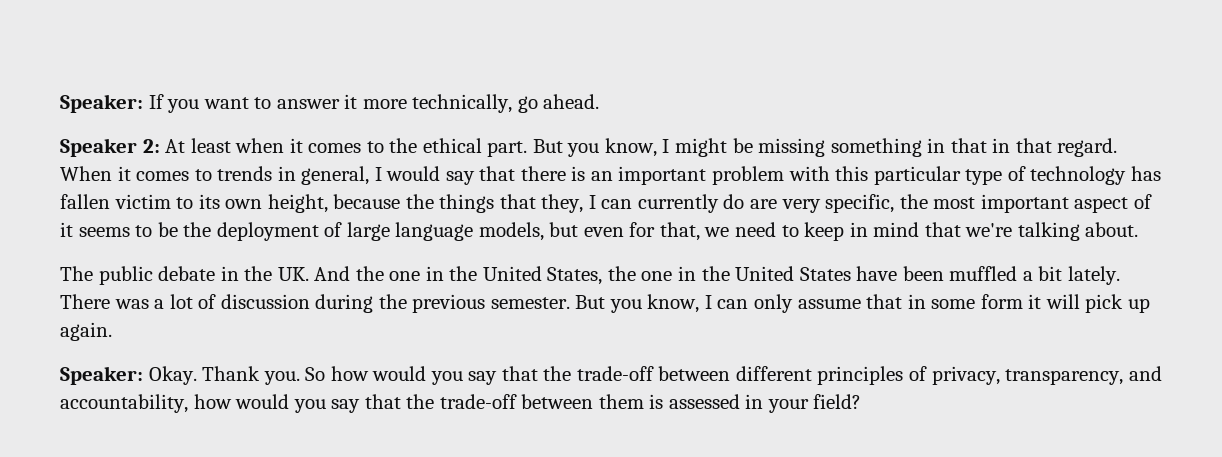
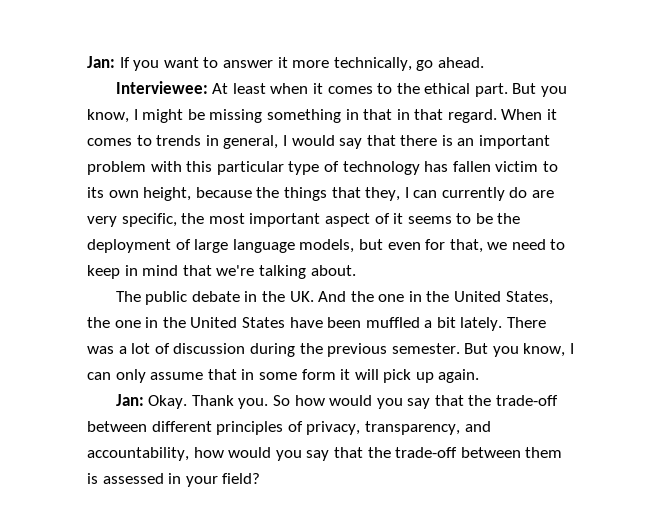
- Speaker: If you want to answer it more technically, go ahead.
+ Jan: If you want to answer it more technically, go ahead.
- Speaker 2: At least when it comes to the ethical part.
+ Interviewee: At least when it comes to the ethical part.
- Speaker: Okay.
+ Jan: Okay.

